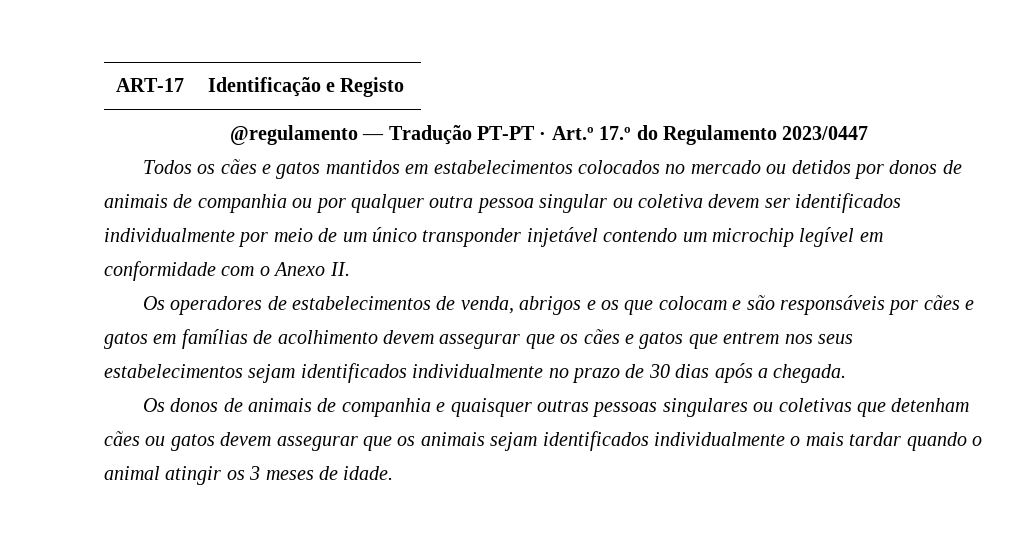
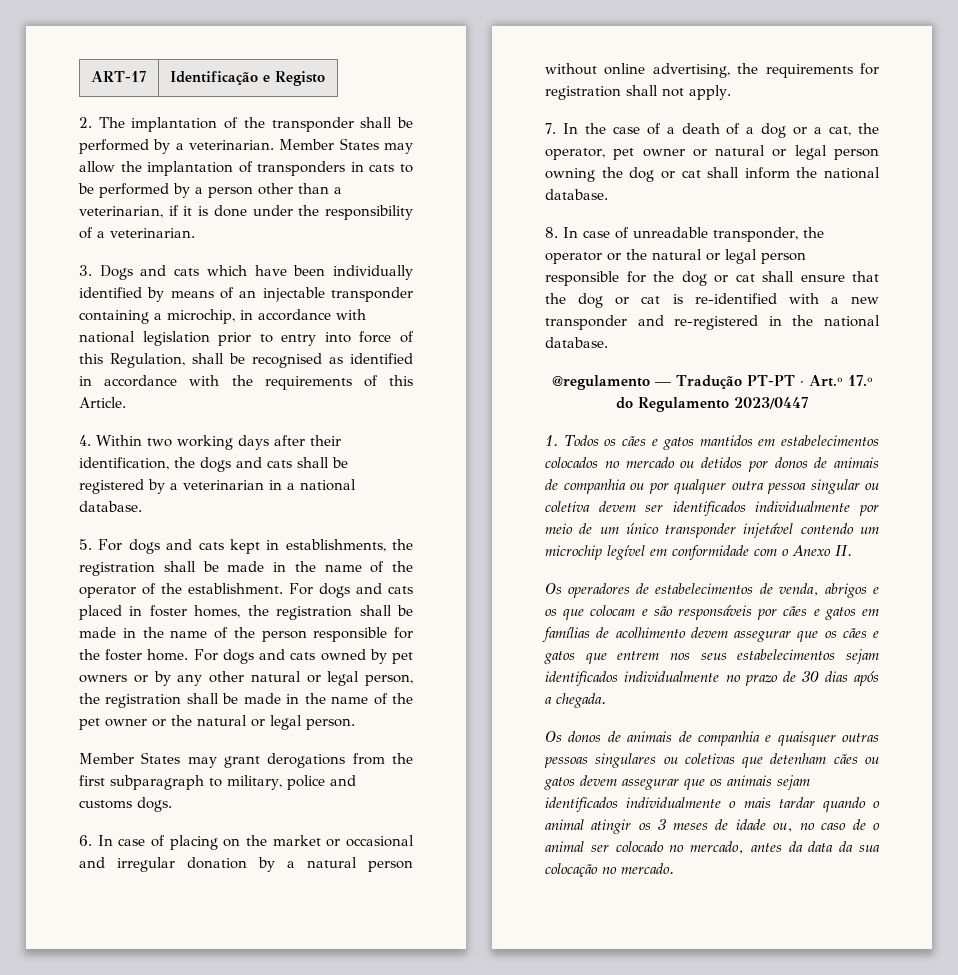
+ 2. The implantation of the transponder shall be performed by a veterinarian. Member States may allow the implantation of transponders in cats to be performed by a person other than a veterinarian, if it is done under the responsibility of a veterinarian.
+ 3. Dogs and cats which have been individually identified by means of an injectable transponder containing a microchip, in accordance with national legislation prior to entry into force of this Regulation, shall be recognised as identified in accordance with the requirements of this Article.
+ 4. Within two working days after their identification, the dogs and cats shall be registered by a veterinarian in a national database.
+ 5. For dogs and cats kept in establishments, the registration shall be made in the name of the operator of the establishment. For dogs and cats placed in foster homes, the registration shall be made in the name of the person responsible for the foster home. For dogs and cats owned by pet owners or by any other natural or legal person, the registration shall be made in the name of the pet owner or the natural or legal person.
+ Member States may grant derogations from the first subparagraph to military, police and customs dogs.
+ 6. In case of placing on the market or occasional and irregular donation by a natural person without online advertising, the requirements for registration shall not apply.
+ 7. In the case of a death of a dog or a cat, the operator, pet owner or natural or legal person owning the dog or cat shall inform the national database.
+ 8. In case of unreadable transponder, the operator or the natural or legal person responsible for the dog or cat shall ensure that the dog or cat is re-identified with a new transponder and re-registered in the national database.
- Todos os cães e gatos mantidos em estabelecimentos colocados no mercado ou detidos por donos de animais de companhia ou por qualquer outra pessoa singular ou coletiva devem ser identificados individualmente por meio de um único transponder injetável contendo um microchip legível em conformidade com o Anexo II.
+ 1. Todos os cães e gatos mantidos em estabelecimentos colocados no mercado ou detidos por donos de animais de companhia ou por qualquer outra pessoa singular ou coletiva devem ser identificados individualmente por meio de um único transponder injetável contendo um microchip legível em conformidade com o Anexo II.
- Os donos de animais de companhia e quaisquer outras pessoas singulares ou coletivas que detenham cães ou gatos devem assegurar que os animais sejam identificados individualmente o mais tardar quando o animal atingir os 3 meses de idade.
+ Os donos de animais de companhia e quaisquer outras pessoas singulares ou coletivas que detenham cães ou gatos devem assegurar que os animais sejam identificados individualmente o mais tardar quando o animal atingir os 3 meses de idade ou, no caso de o animal ser colocado no mercado, antes da data da sua colocação no mercado.

